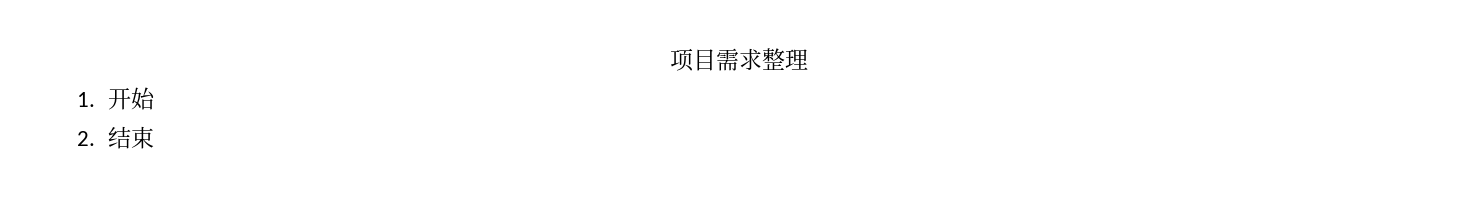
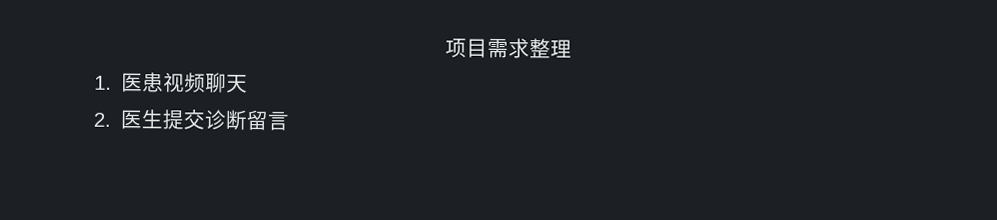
- 1.开始
- 2.结束
+ 1.医患视频聊天
+ 2.医生提交诊断留言

